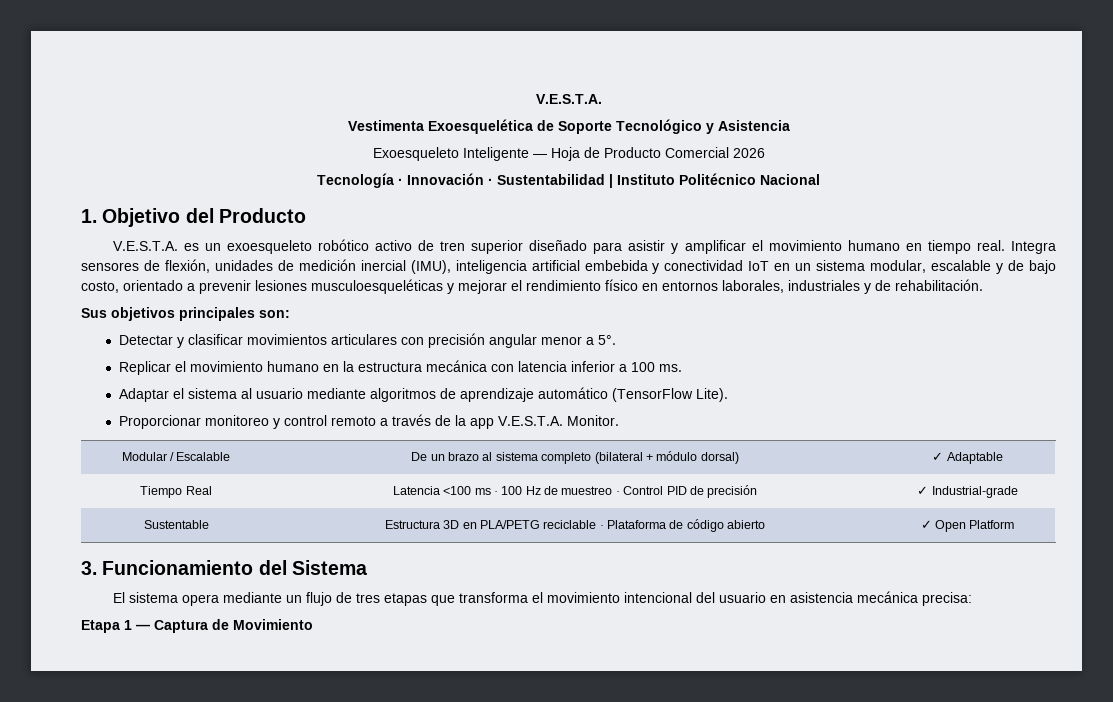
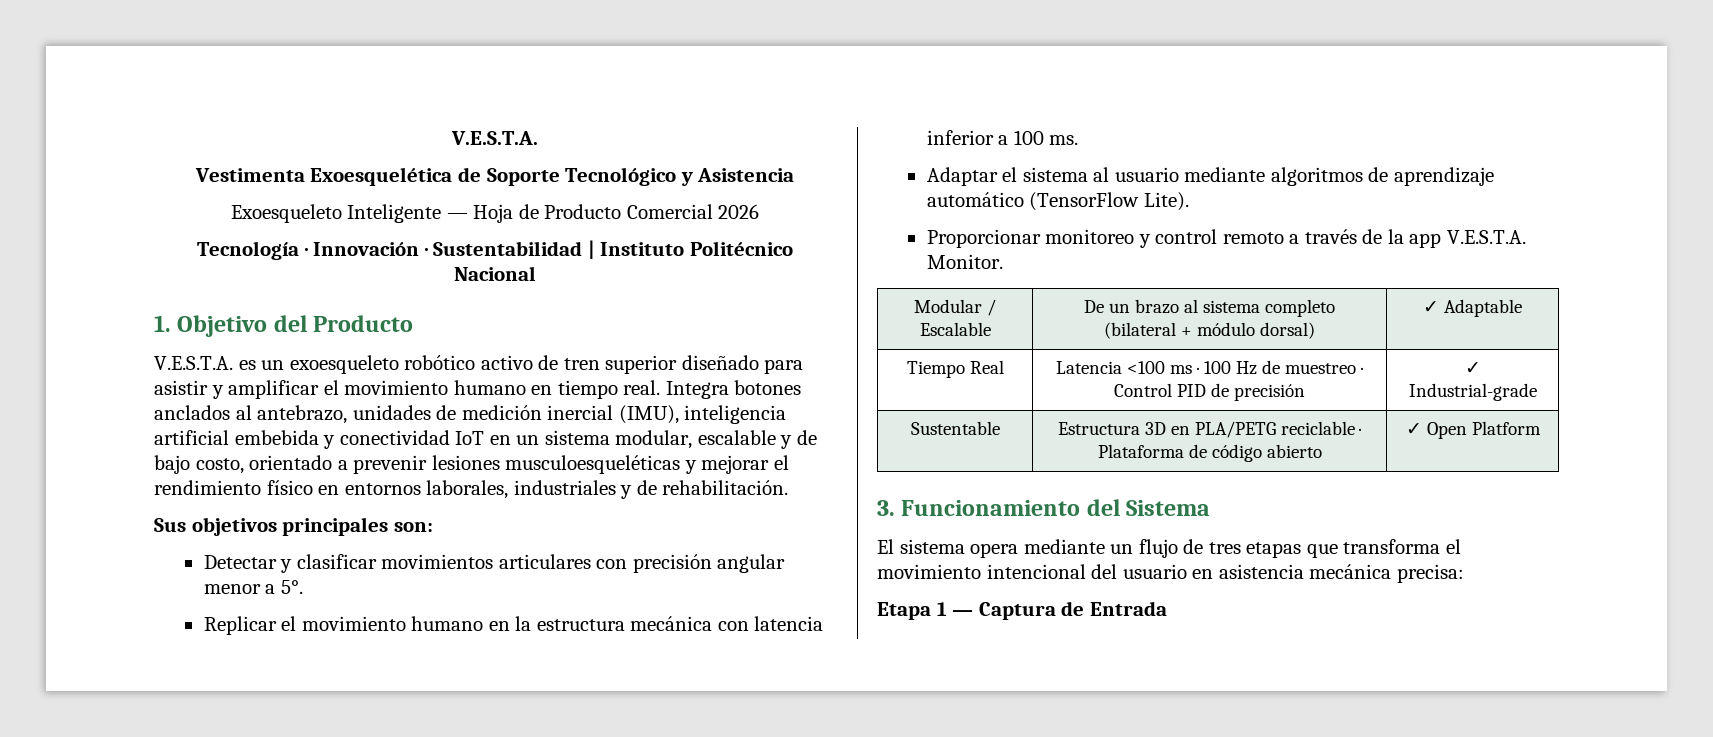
- Integra sensores de flexión, unidades de medición inercial (IMU), inteligencia artificial embebida y conectividad IoT en un sistema modular, escalable y de bajo costo, orientado a prevenir lesiones musculoesqueléticas y mejorar el rendimiento físico en entornos laborales, industriales y de rehabilitación.
+ Integra botones anclados al antebrazo, unidades de medición inercial (IMU), inteligencia artificial embebida y conectividad IoT en un sistema modular, escalable y de bajo costo, orientado a prevenir lesiones musculoesqueléticas y mejorar el rendimiento físico en entornos laborales, industriales y de rehabilitación.
- Etapa 1 — Captura de Movimiento
+ Etapa 1 — Captura de Entrada

